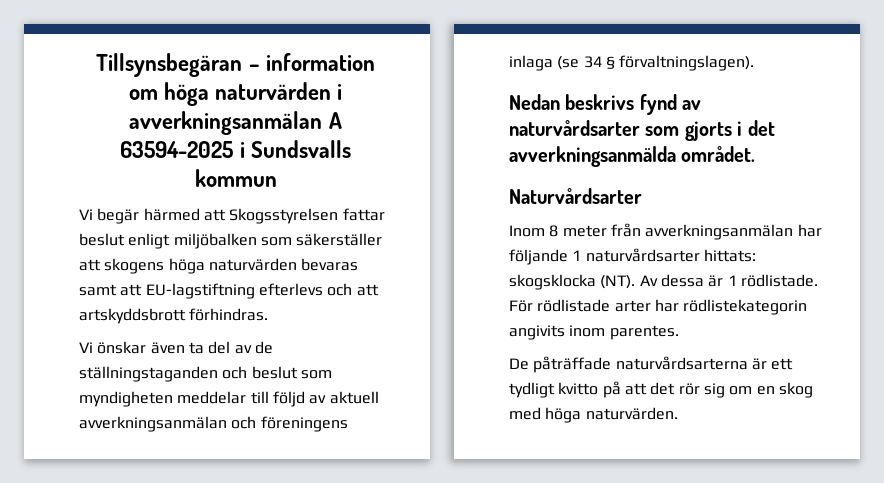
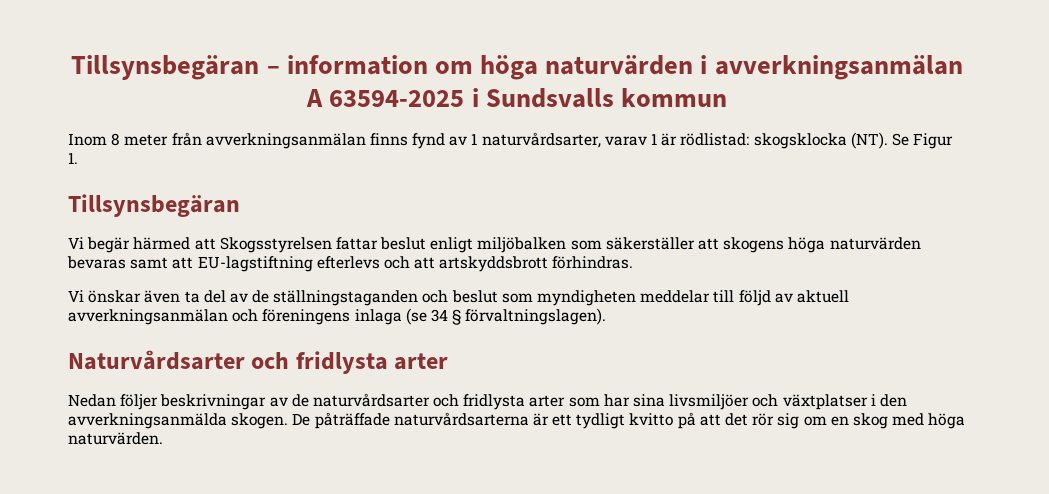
+ Inom 8 meter från avverkningsanmälan finns fynd av 1 naturvårdsarter, varav 1 är rödlistad: skogsklocka (NT). Se Figur 1.
+ Tillsynsbegäran
- Nedan beskrivs fynd av naturvårdsarter som gjorts i det avverkningsanmälda området.
- Naturvårdsarter
- Inom 8 meter från avverkningsanmälan har följande 1 naturvårdsarter hittats: skogsklocka (NT). Av dessa är 1 rödlistade. För rödlistade arter har rödlistekategorin angivits inom parentes.
- De påträffade naturvårdsarterna är ett tydligt kvitto på att det rör sig om en skog med höga naturvärden.
+ Naturvårdsarter och fridlysta arter
+ Nedan följer beskrivningar av de naturvårdsarter och fridlysta arter som har sina livsmiljöer och växtplatser i den avverkningsanmälda skogen. De påträffade naturvårdsarterna är ett tydligt kvitto på att det rör sig om en skog med höga naturvärden.

